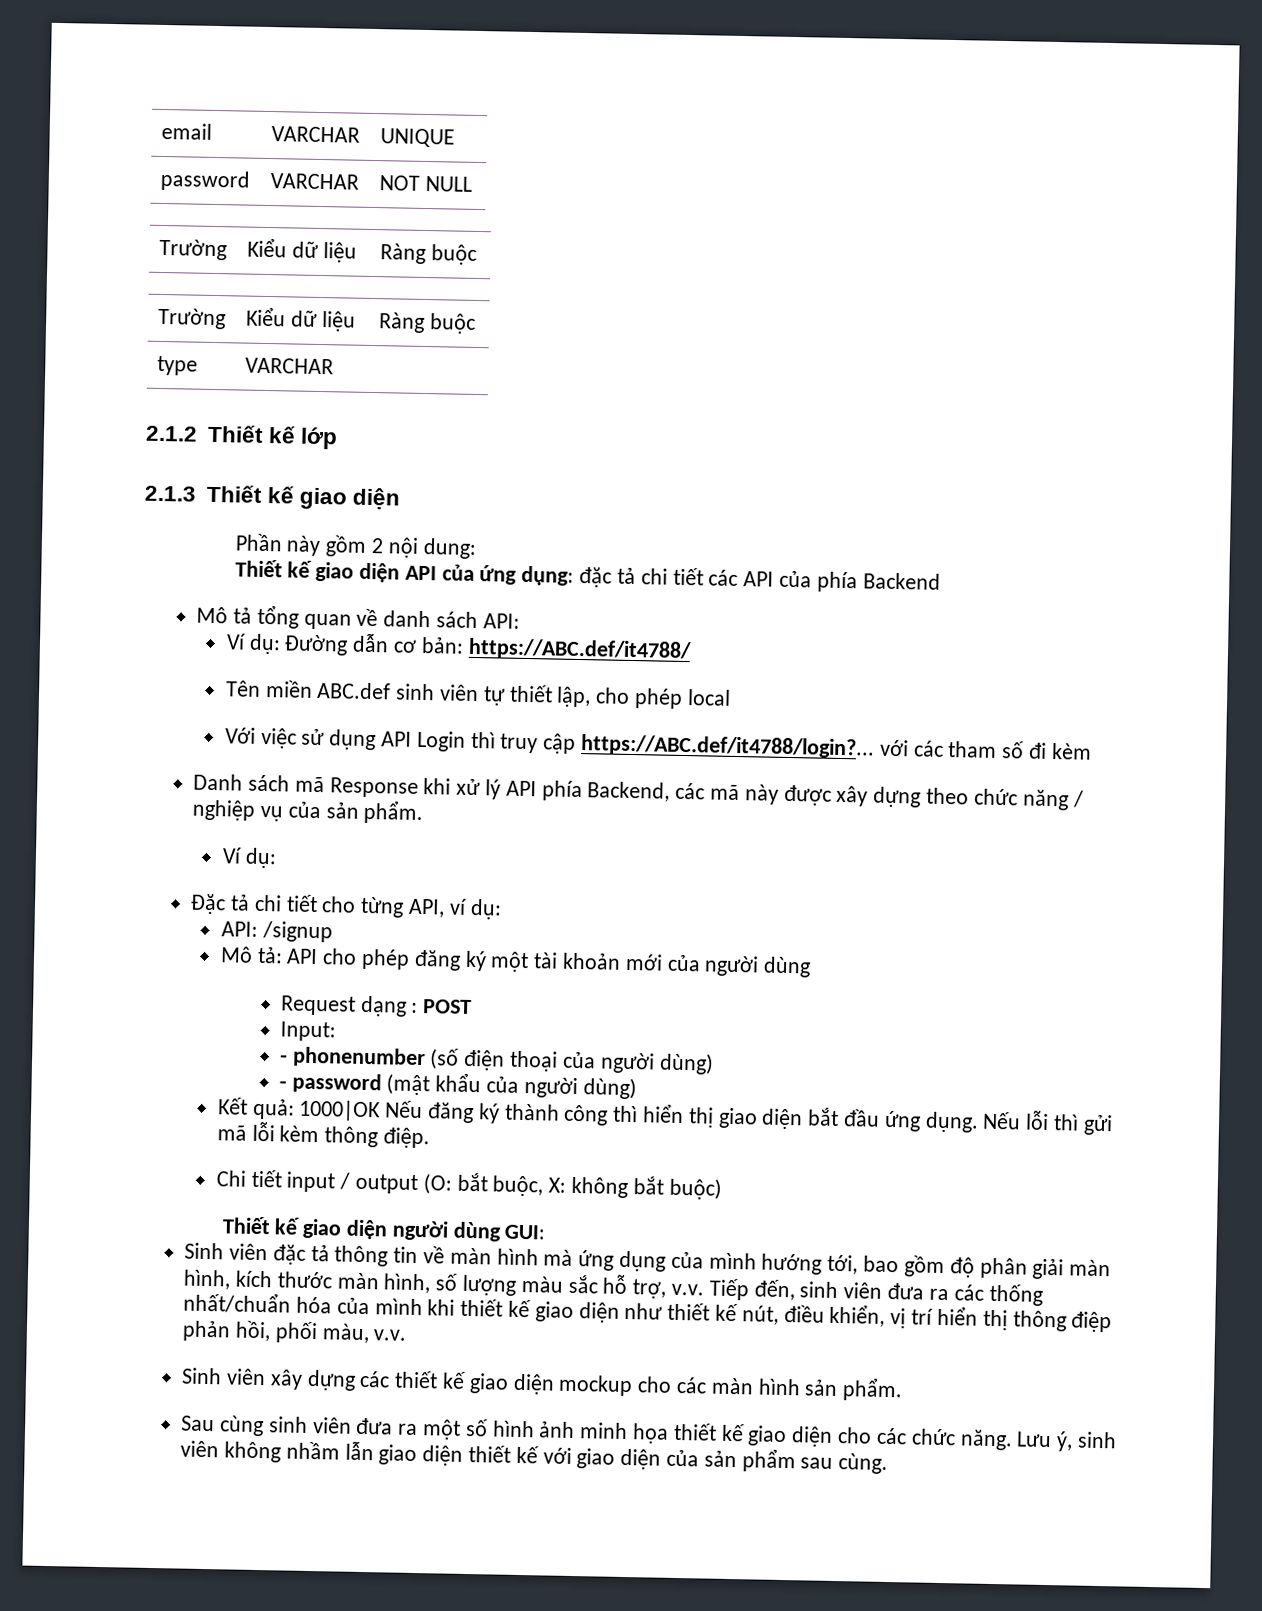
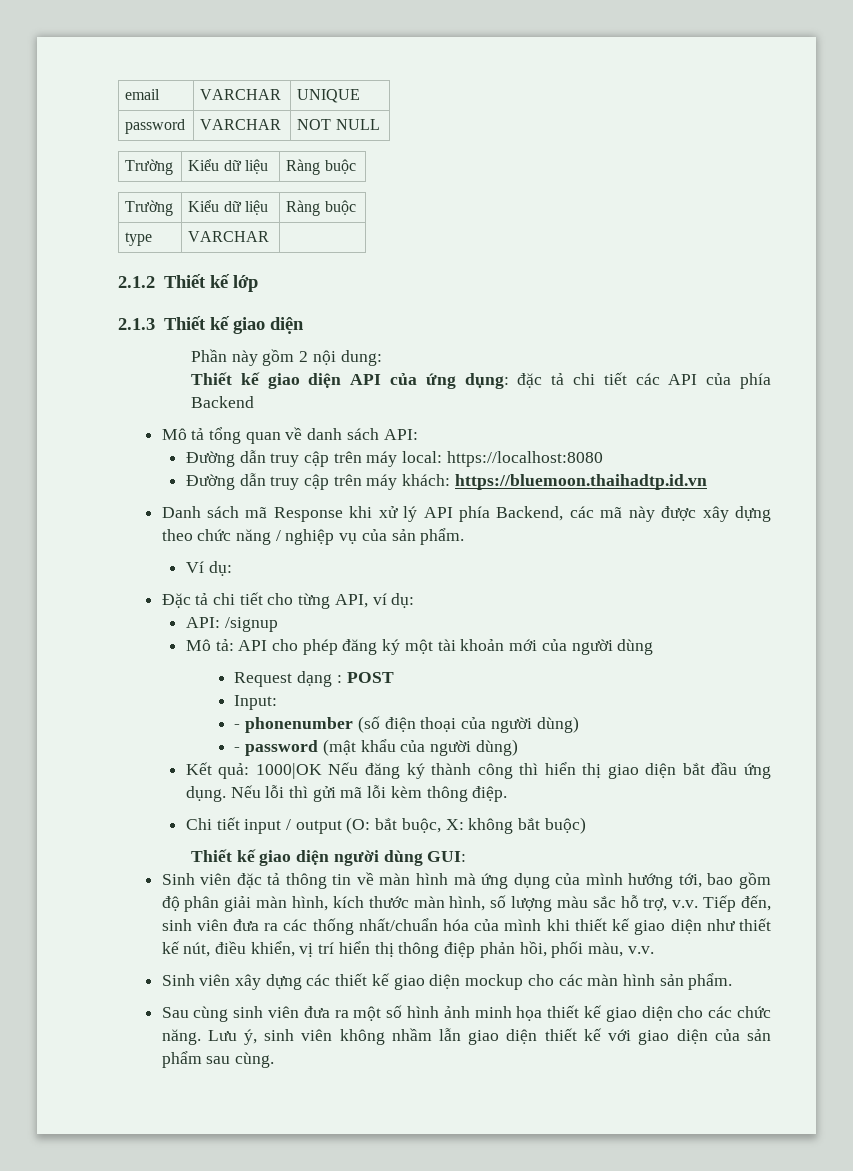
- Ví dụ: Đường dẫn cơ bản: https://ABC.def/it4788/
- Tên miền ABC.def sinh viên tự thiết lập, cho phép local
- Với việc sử dụng API Login thì truy cập https://ABC.def/it4788/login?... với các tham số đi kèm
+ Đường dẫn truy cập trên máy local: https://localhost:8080
+ Đường dẫn truy cập trên máy khách: https://bluemoon.thaihadtp.id.vn

